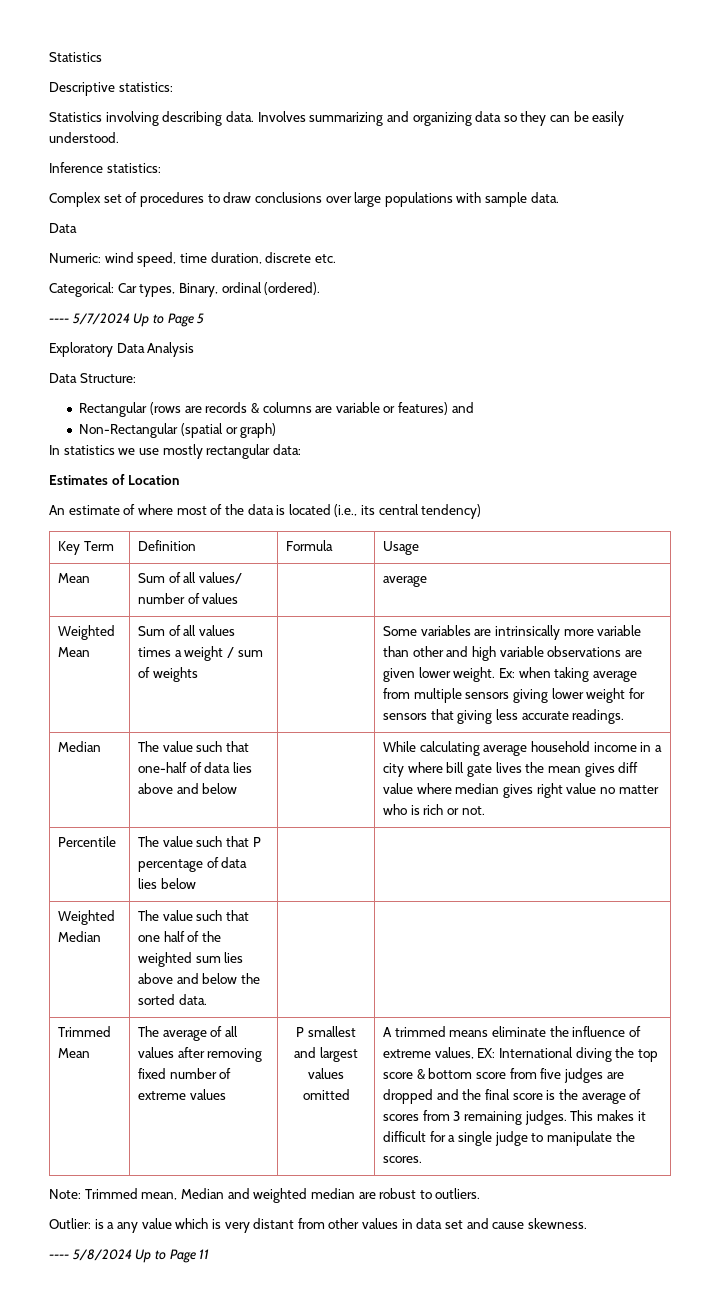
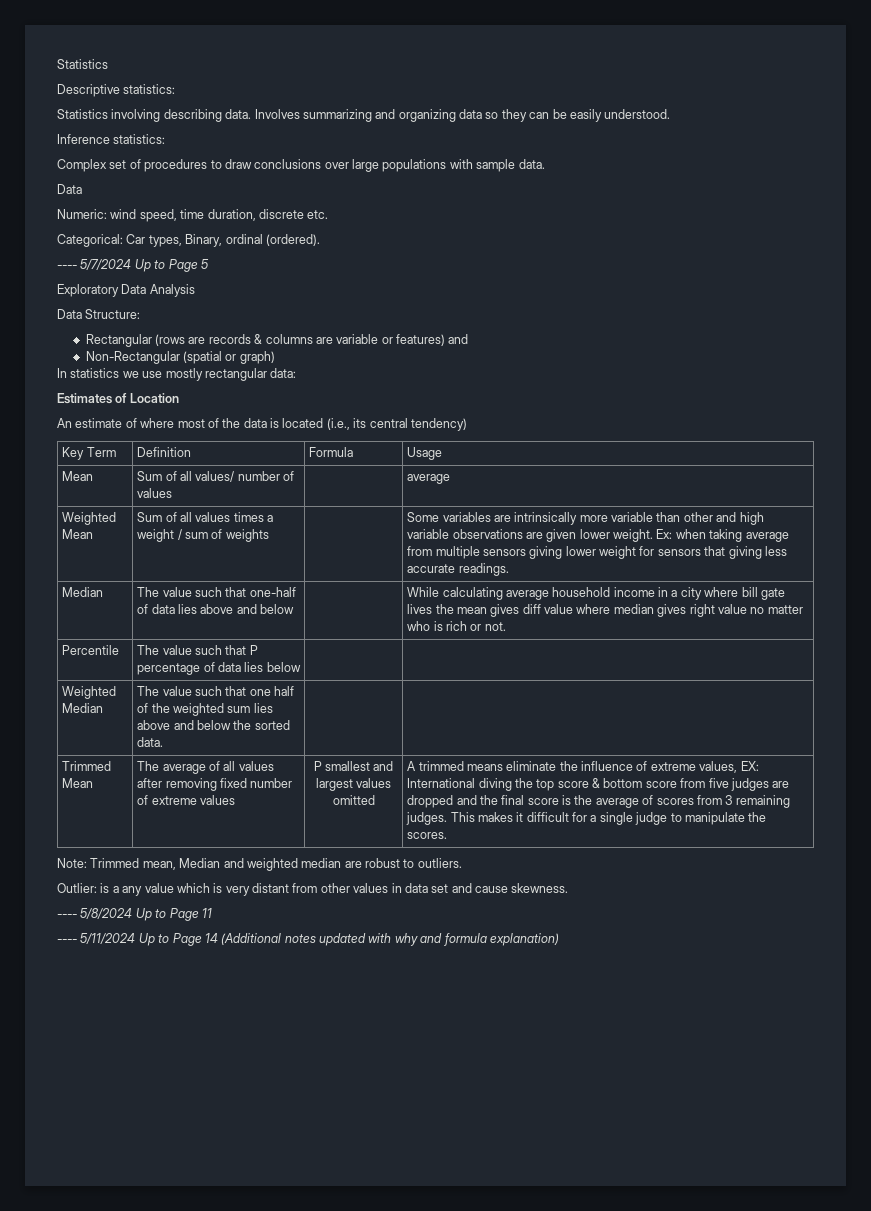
+ ---- 5/11/2024 Up to Page 14 (Additional notes updated with why and formula explanation)

